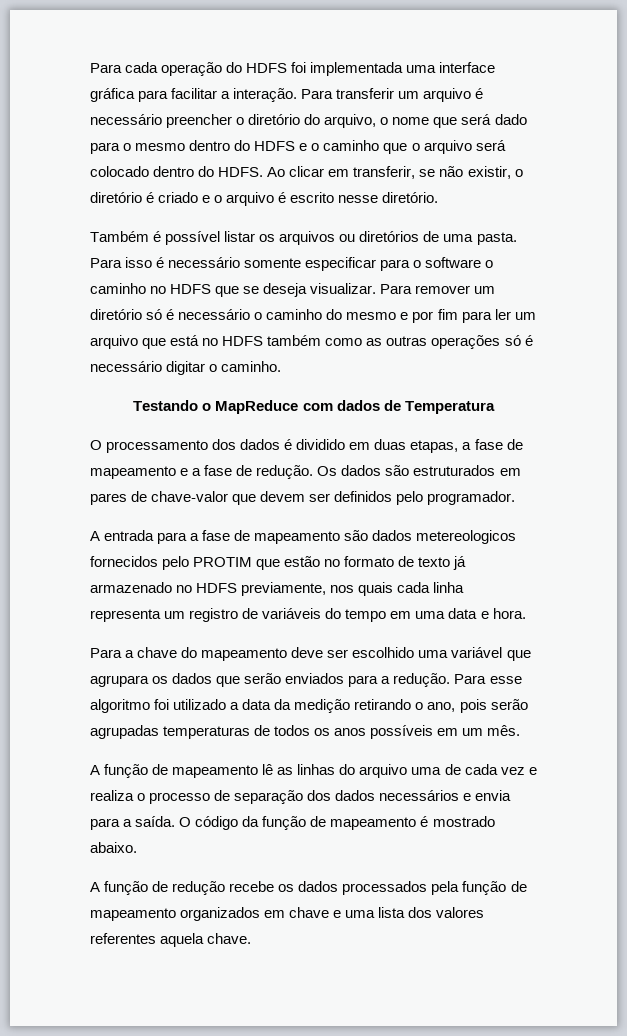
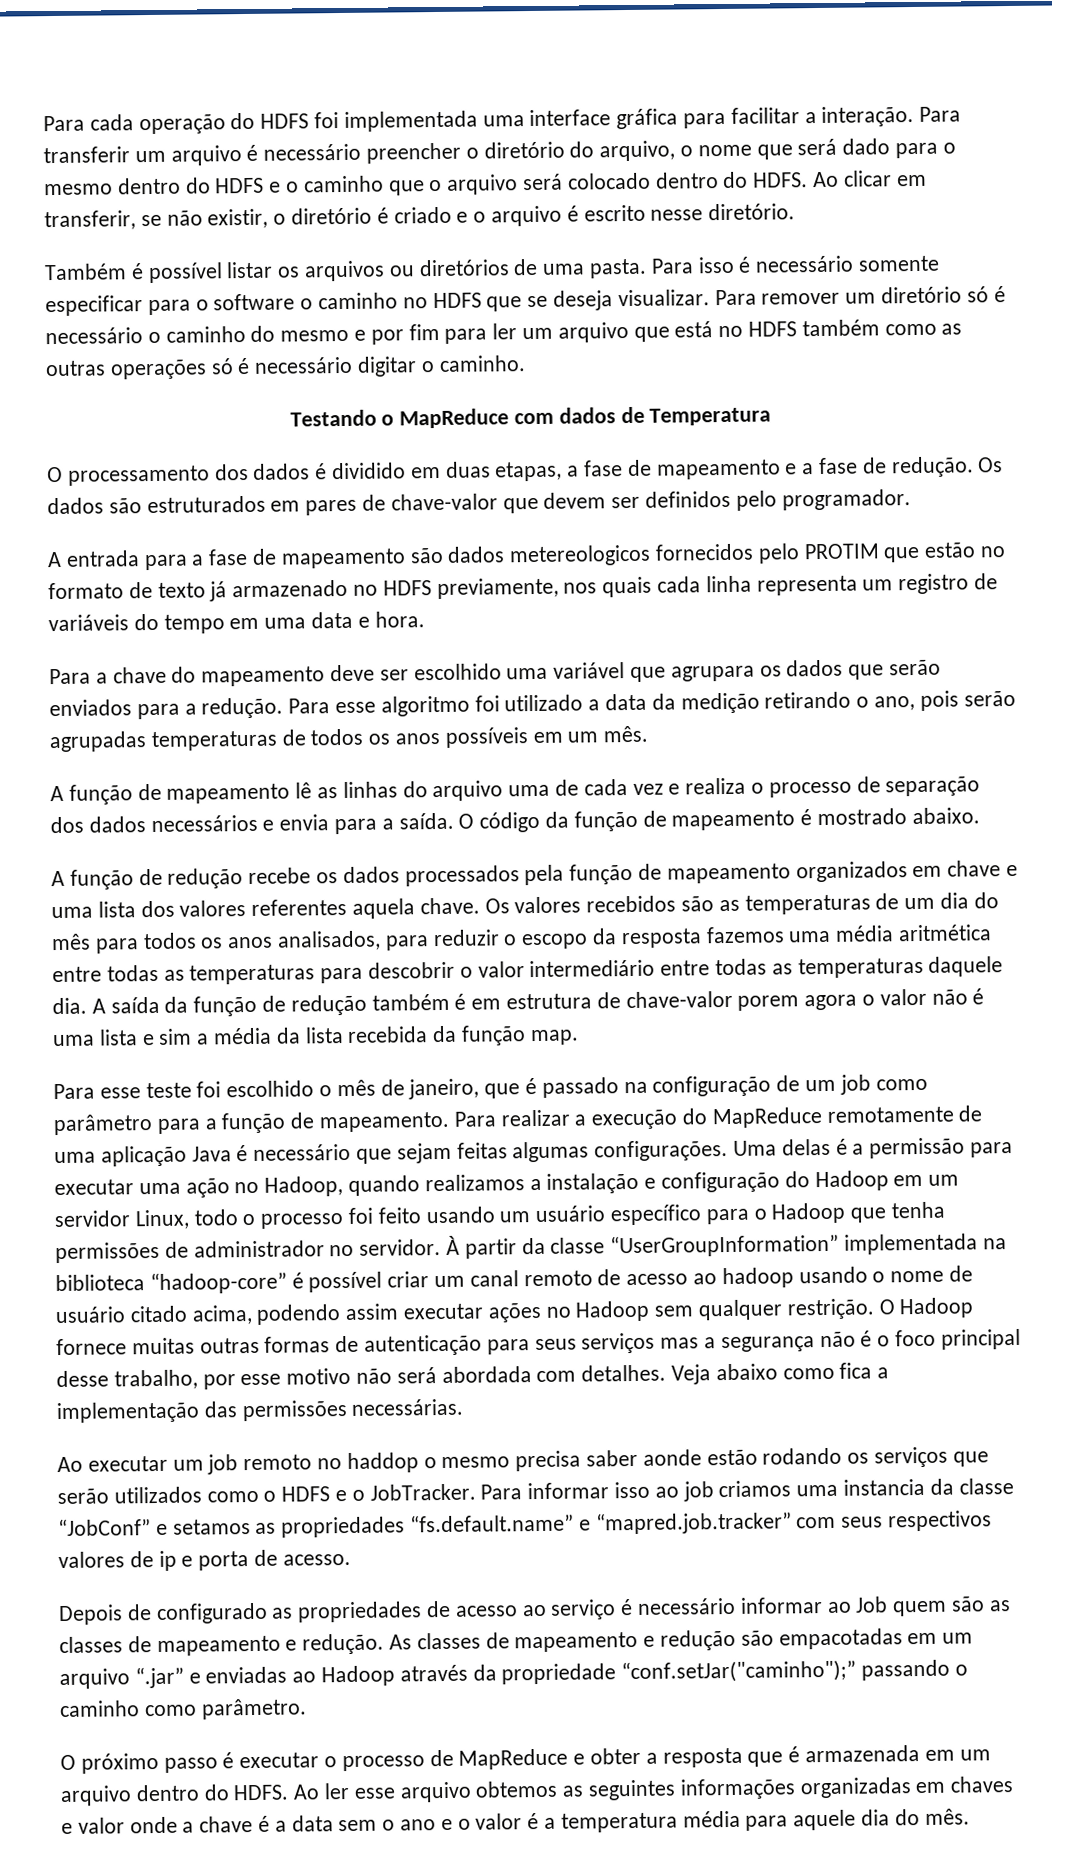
+ Os valores recebidos são as temperaturas de um dia do mês para todos os anos analisados, para reduzir o escopo da resposta fazemos uma média aritmética entre todas as temperaturas para descobrir o valor intermediário entre todas as temperaturas daquele dia. A saída da função de redução também é em estrutura de chave-valor porem agora o valor não é uma lista e sim a média da lista recebida da função map.
+ Para esse teste foi escolhido o mês de janeiro, que é passado na configuração de um job como parâmetro para a função de mapeamento. Para realizar a execução do MapReduce remotamente de uma aplicação Java é necessário que sejam feitas algumas configurações. Uma delas é a permissão para executar uma ação no Hadoop, quando realizamos a instalação e configuração do Hadoop em um servidor Linux, todo o processo foi feito usando um usuário específico para o Hadoop que tenha permissões de administrador no servidor. À partir da classe “UserGroupInformation” implementada na biblioteca “hadoop-core” é possível criar um canal remoto de acesso ao hadoop usando o nome de usuário citado acima, podendo assim executar ações no Hadoop sem qualquer restrição. O Hadoop fornece muitas outras formas de autenticação para seus serviços mas a segurança não é o foco principal desse trabalho, por esse motivo não será abordada com detalhes. Veja abaixo como fica a implementação das permissões necessárias.
+ Ao executar um job remoto no haddop o mesmo precisa saber aonde estão rodando os serviços que serão utilizados como o HDFS e o JobTracker. Para informar isso ao job criamos uma instancia da classe “JobConf” e setamos as propriedades “fs.default.name” e “mapred.job.tracker” com seus respectivos valores de ip e porta de acesso.
+ Depois de configurado as propriedades de acesso ao serviço é necessário informar ao Job quem são as classes de mapeamento e redução. As classes de mapeamento e redução são empacotadas em um arquivo “.jar” e enviadas ao Hadoop através da propriedade “conf.setJar("caminho");” passando o caminho como parâmetro.
+ O próximo passo é executar o processo de MapReduce e obter a resposta que é armazenada em um arquivo dentro do HDFS. Ao ler esse arquivo obtemos as seguintes informações organizadas em chaves e valor onde a chave é a data sem o ano e o valor é a temperatura média para aquele dia do mês.

